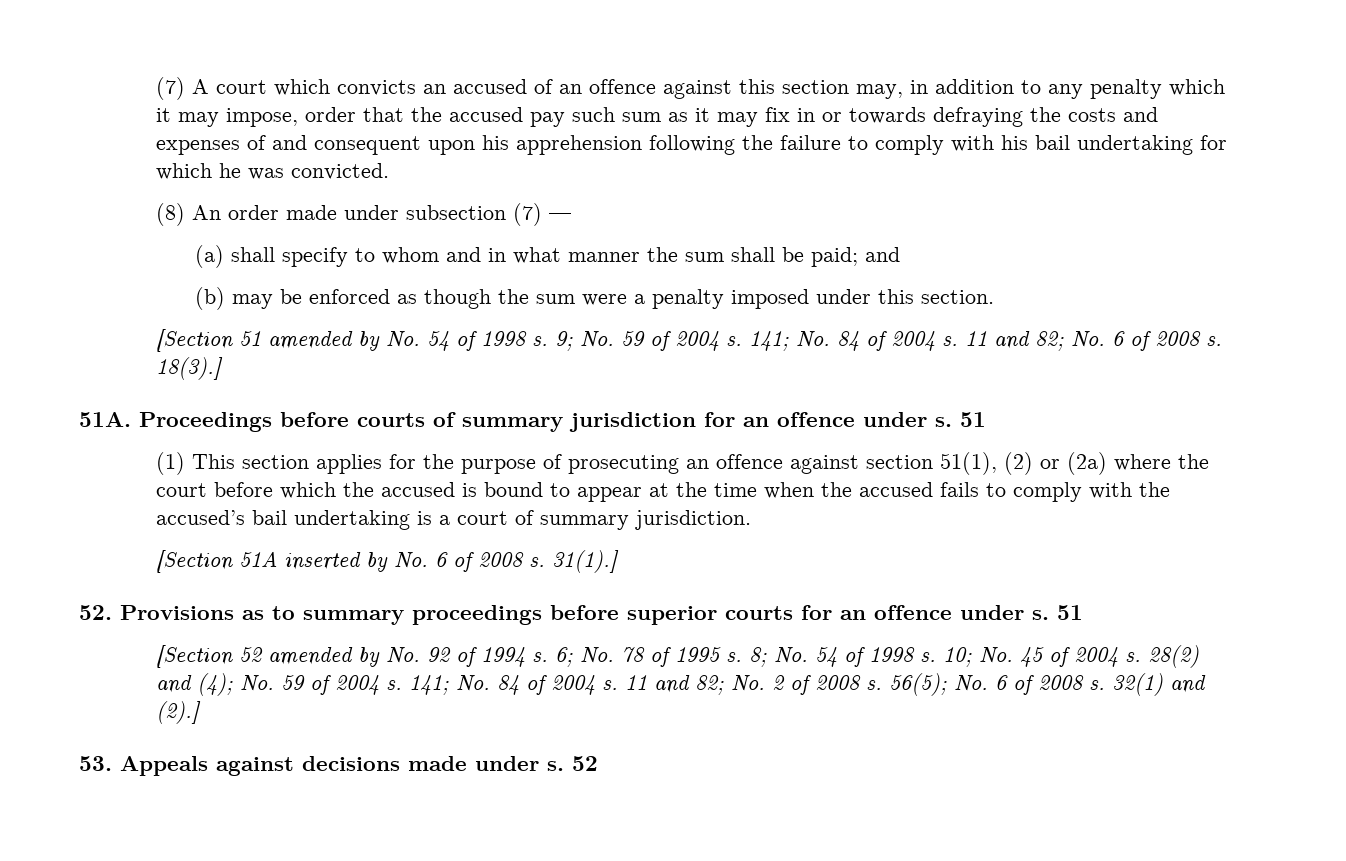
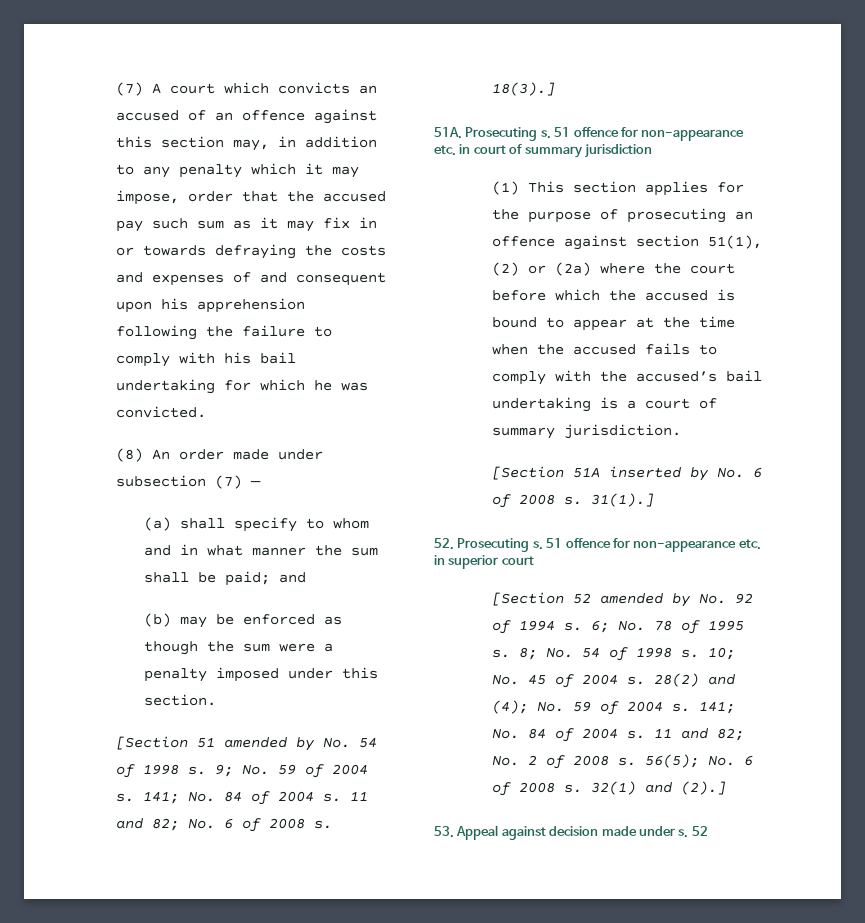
- Proceedings before courts of summary jurisdiction for an offence under s. 51
+ Prosecuting s. 51 offence for non-appearance etc. in court of summary jurisdiction
- 52. Provisions as to summary proceedings before superior courts for an offence under s. 51
+ 52. Prosecuting s. 51 offence for non-appearance etc. in superior court
- 53. Appeals against decisions made under s.
+ 53. Appeal against decision made under s.

